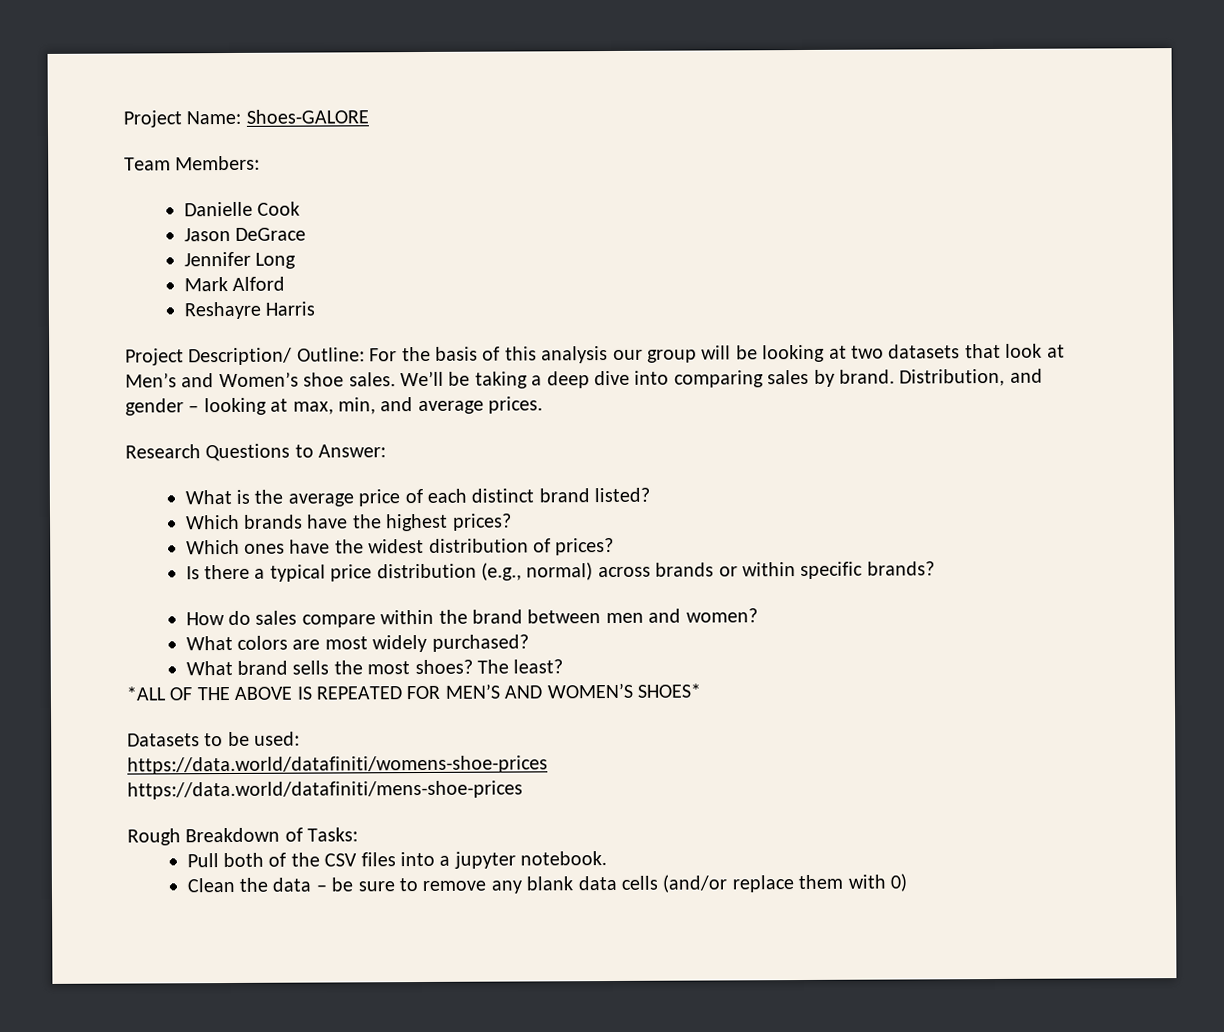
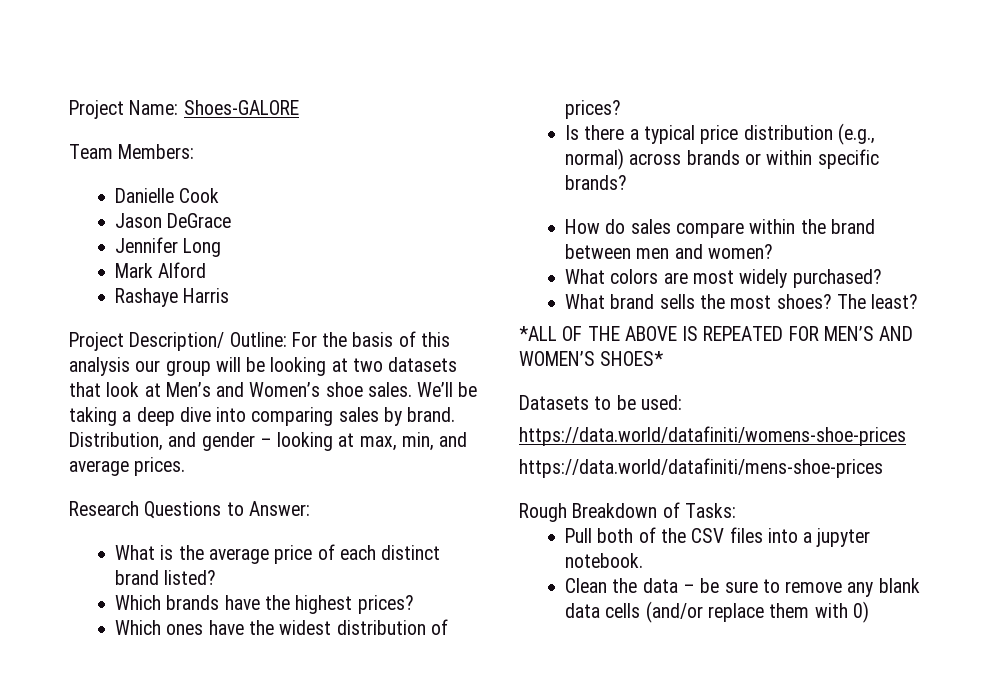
- Reshayre Harris
+ Rashaye Harris

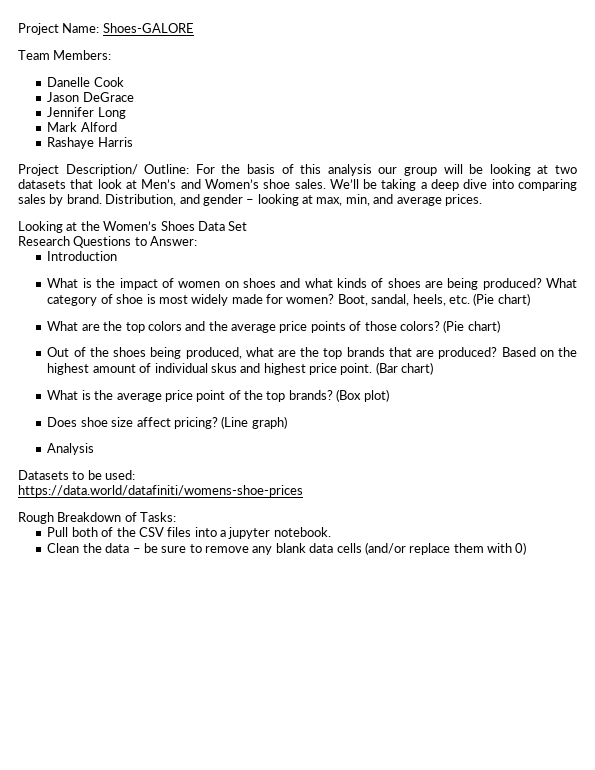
- Danielle Cook
+ Danelle Cook
+ Looking at the Women’s Shoes Data Set
  Research Questions to Answer:
+ Introduction
+ What is the impact of women on shoes and what kinds of shoes are being produced? What category of shoe is most widely made for women? Boot, sandal, heels, etc. (Pie chart)
+ What are the top colors and the average price points of those colors? (Pie chart)
+ Out of the shoes being produced, what are the top brands that are produced? Based on the highest amount of individual skus and highest price point. (Bar chart)
- What is the average price of each distinct brand listed?
- Which brands have the highest prices?
- Which ones have the widest distribution of prices?
- Is there a typical price distribution (e.g., normal) across brands or within specific brands?
- How do sales compare within the brand between men and women?
- What colors are most widely purchased?
- What brand sells the most shoes? The least?
- *ALL OF THE ABOVE IS REPEATED FOR MEN’S AND WOMEN’S SHOES*
+ What is the average price point of the top brands? (Box plot)
+ Does shoe size affect pricing? (Line graph)
+ Analysis
- https://data.world/datafiniti/mens-shoe-prices

